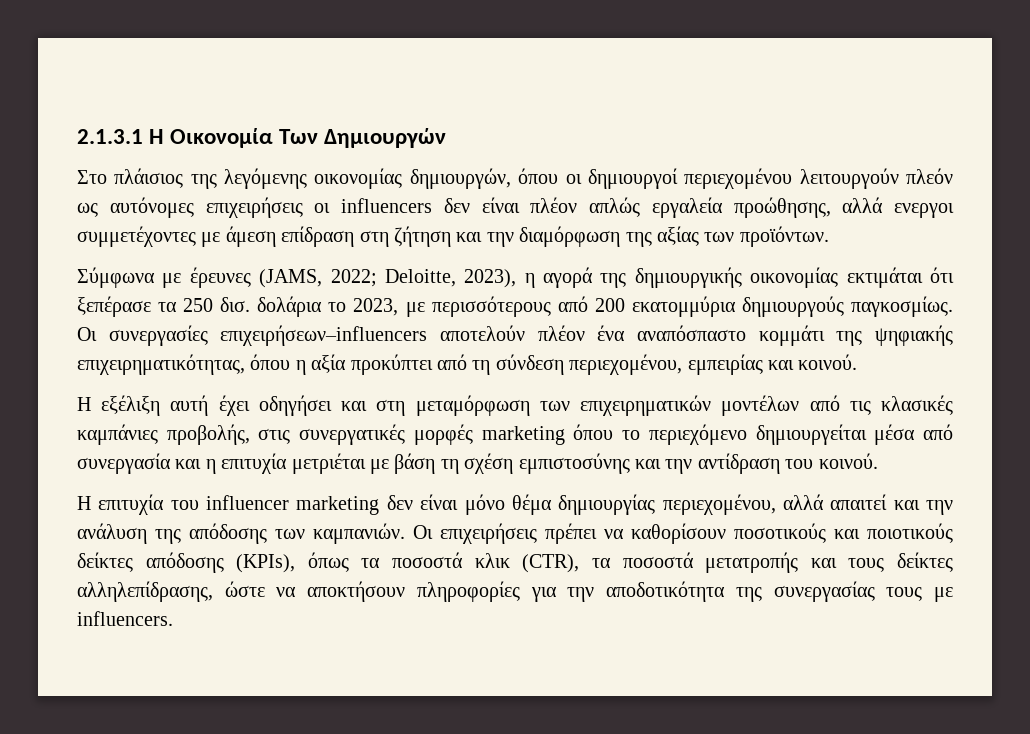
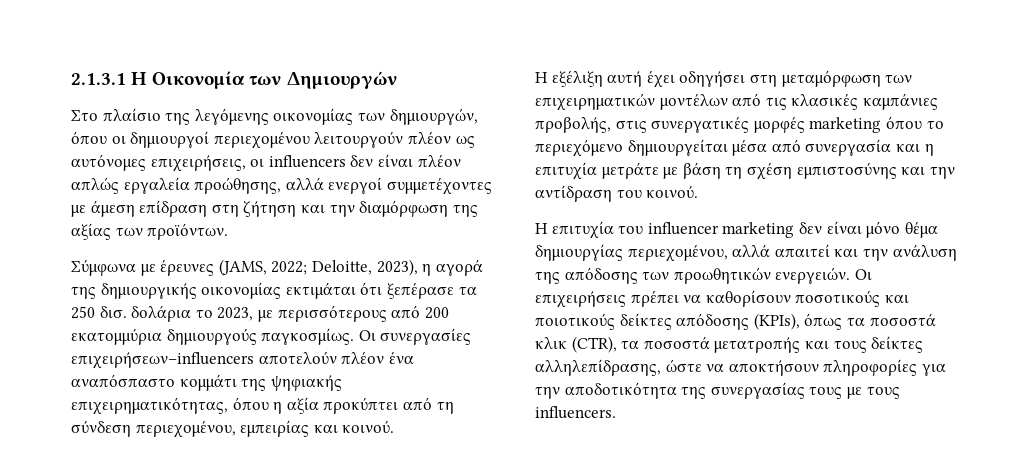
- 2.1.3.1 Η Οικονομία Των Δημιουργών
+ 2.1.3.1 Η Οικονομία των Δημιουργών
- Στο πλάισιος της λεγόμενης οικονομίας δημιουργών, όπου οι δημιουργοί περιεχομένου λειτουργούν πλεόν ως αυτόνομες επιχειρήσεις οι influencers δεν είναι πλέον απλώς εργαλεία προώθησης, αλλά ενεργοι συμμετέχοντες με άμεση επίδραση στη ζήτηση και την διαμόρφωση της αξίας των προϊόντων.
+ Στο πλαίσιο της λεγόμενης οικονομίας των δημιουργών, όπου οι δημιουργοί περιεχομένου λειτουργούν πλέον ως αυτόνομες επιχειρήσεις, οι influencers δεν είναι πλέον απλώς εργαλεία προώθησης, αλλά ενεργοί συμμετέχοντες με άμεση επίδραση στη ζήτηση και την διαμόρφωση της αξίας των προϊόντων.
- Η εξέλιξη αυτή έχει οδηγήσει και στη μεταμόρφωση των επιχειρηματικών μοντέλων από τις κλασικές καμπάνιες προβολής, στις συνεργατικές μορφές marketing όπου το περιεχόμενο δημιουργείται μέσα από συνεργασία και η επιτυχία μετριέται με βάση τη σχέση εμπιστοσύνης και την αντίδραση του κοινού.
+ Η εξέλιξη αυτή έχει οδηγήσει στη μεταμόρφωση των επιχειρηματικών μοντέλων από τις κλασικές καμπάνιες προβολής, στις συνεργατικές μορφές marketing όπου το περιεχόμενο δημιουργείται μέσα από συνεργασία και η επιτυχία μετράτε με βάση τη σχέση εμπιστοσύνης και την αντίδραση του κοινού.
- Η επιτυχία του influencer marketing δεν είναι μόνο θέμα δημιουργίας περιεχομένου, αλλά απαιτεί και την ανάλυση της απόδοσης των καμπανιών.
+ Η επιτυχία του influencer marketing δεν είναι μόνο θέμα δημιουργίας περιεχομένου, αλλά απαιτεί και την ανάλυση της απόδοσης των προωθητικών ενεργειών.
- Οι επιχειρήσεις πρέπει να καθορίσουν ποσοτικούς και ποιοτικούς δείκτες απόδοσης (KPIs), όπως τα ποσοστά κλικ (CTR), τα ποσοστά μετατροπής και τους δείκτες αλληλεπίδρασης, ώστε να αποκτήσουν πληροφορίες για την αποδοτικότητα της συνεργασίας τους με influencers.
+ Οι επιχειρήσεις πρέπει να καθορίσουν ποσοτικούς και ποιοτικούς δείκτες απόδοσης (KPIs), όπως τα ποσοστά κλικ (CTR), τα ποσοστά μετατροπής και τους δείκτες αλληλεπίδρασης, ώστε να αποκτήσουν πληροφορίες για την αποδοτικότητα της συνεργασίας τους με τους influencers.

